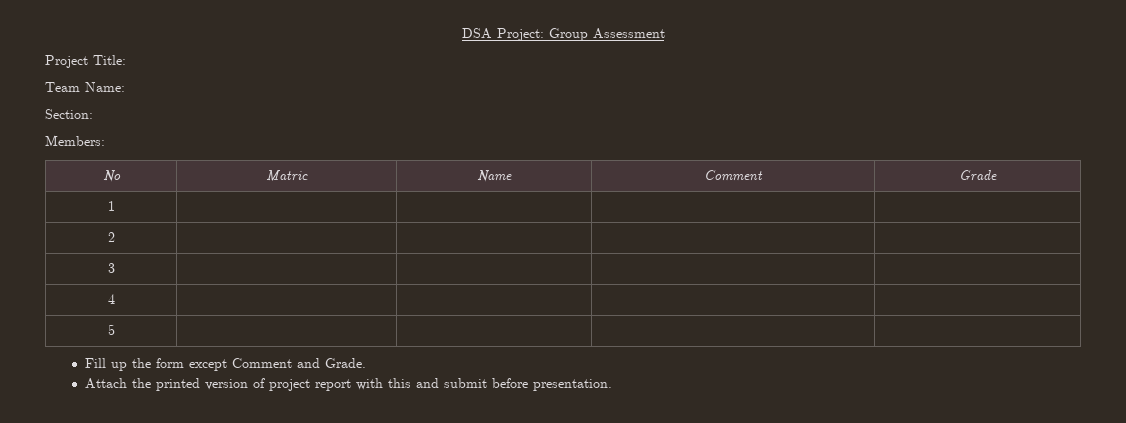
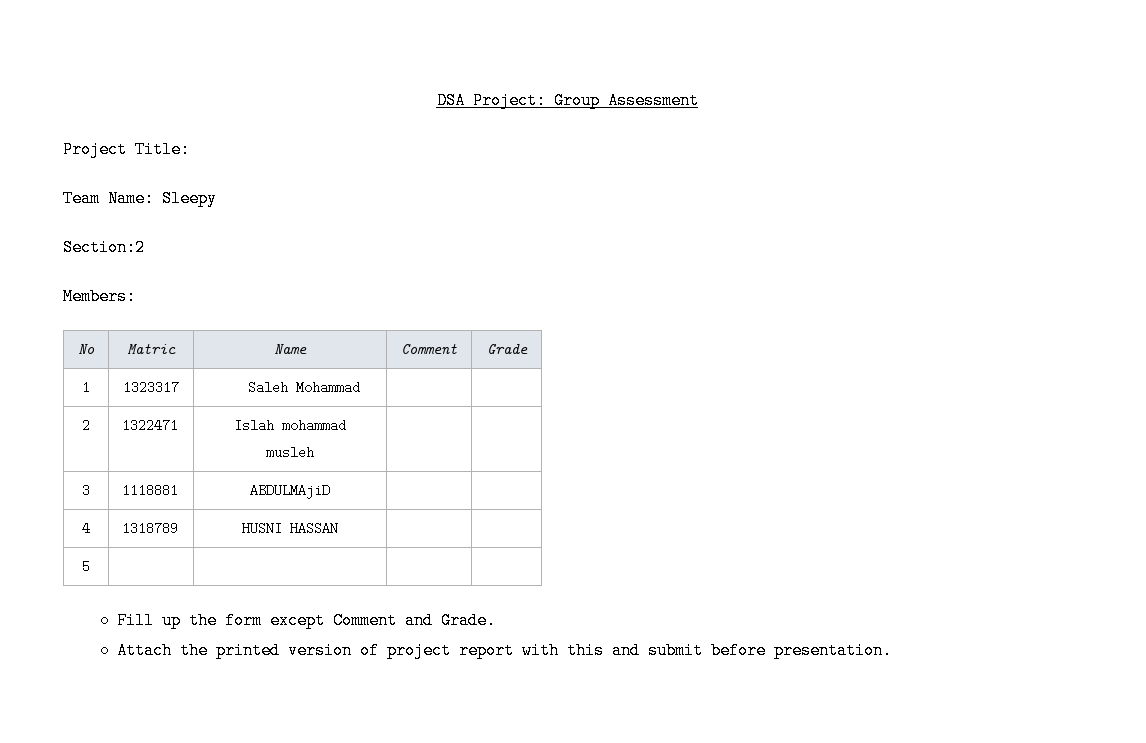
- Team Name:
- Section:
+ Team Name: Sleepy
+ Section:2
- 1 | | | |
- 2 | | | |
+ 1 | 1323317 | Saleh Mohammad | |
+ 2 | 1322471 | Islah mohammad musleh | |
- 3 | | | |
+ 3 | 1118881 | ABDULMAjiD | |
- 4 | | | |
+ 4 | 1318789 | HUSNI HASSAN | |

